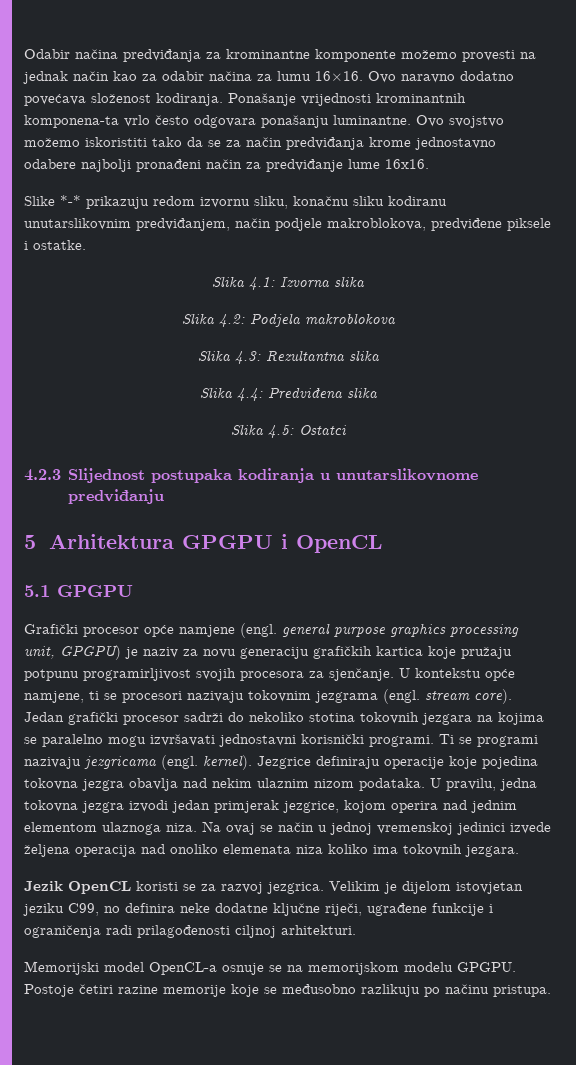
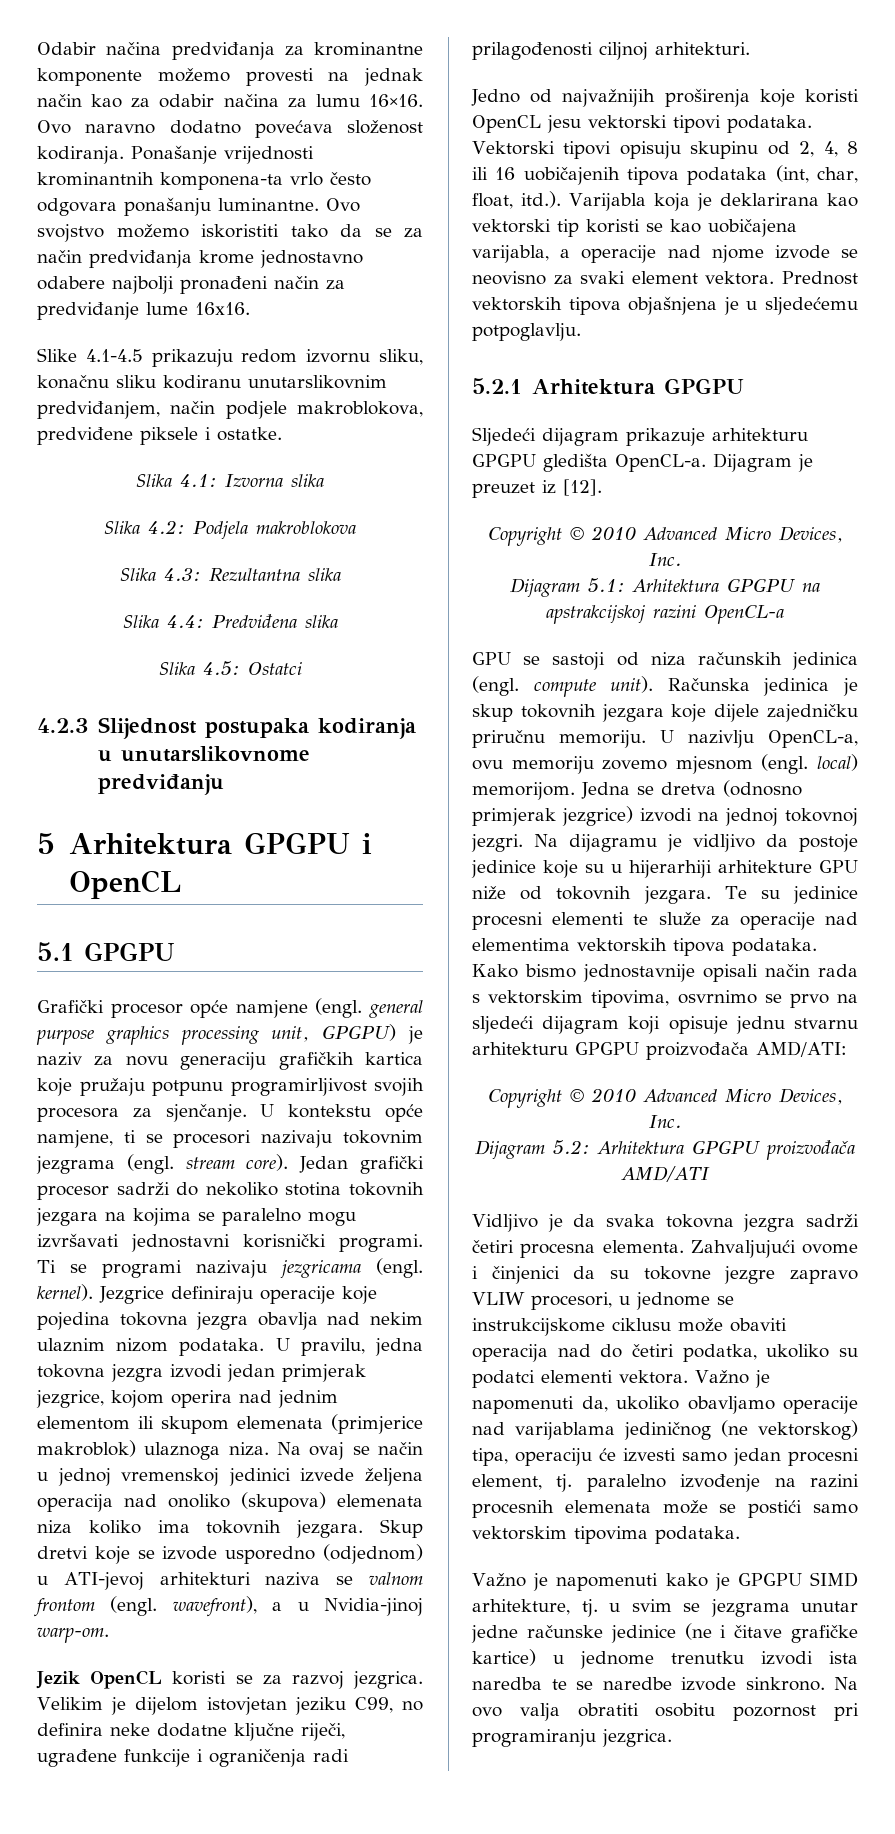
- Slike *-* prikazuju redom izvornu sliku, konačnu sliku kodiranu unutarslikovnim predviđanjem, način podjele makroblokova, predviđene piksele i ostatke.
+ Slike 4.1-4.5 prikazuju redom izvornu sliku, konačnu sliku kodiranu unutarslikovnim predviđanjem, način podjele makroblokova, predviđene piksele i ostatke.
- U pravilu, jedna tokovna jezgra izvodi jedan primjerak jezgrice, kojom operira nad jednim elementom ulaznoga niza.
+ U pravilu, jedna tokovna jezgra izvodi jedan primjerak jezgrice, kojom operira nad jednim elementom ili skupom elemenata (primjerice makroblok) ulaznoga niza.
- Na ovaj se način u jednoj vremenskoj jedinici izvede željena operacija nad onoliko elemenata niza koliko ima tokovnih jezgara.
+ Na ovaj se način u jednoj vremenskoj jedinici izvede željena operacija nad onoliko (skupova) elemenata niza koliko ima tokovnih jezgara. Skup dretvi koje se izvode usporedno (odjednom) u ATI-jevoj arhitekturi naziva se valnom frontom (engl. wavefront), a u Nvidia-jinoj warp-om.
- Memorijski model OpenCL-a osnuje se na memorijskom modelu GPGPU. Postoje četiri razine memorije koje se međusobno razlikuju po načinu pristupa.
+ Jedno od najvažnijih proširenja koje koristi OpenCL jesu vektorski tipovi podataka. Vektorski tipovi opisuju skupinu od 2, 4, 8 ili 16 uobičajenih tipova podataka (int, char, float, itd.). Varijabla koja je deklarirana kao vektorski tip koristi se kao uobičajena varijabla, a operacije nad njome izvode se neovisno za svaki element vektora. Prednost vektorskih tipova objašnjena je u sljedećemu potpoglavlju.
+ 5.2.1 Arhitektura GPGPU
+ Sljedeći dijagram prikazuje arhitekturu GPGPU gledišta OpenCL-a. Dijagram je preuzet iz [12].
+ Copyright © 2010 Advanced Micro Devices, Inc.
+ Dijagram 5.1: Arhitektura GPGPU na apstrakcijskoj razini OpenCL-a
+ GPU se sastoji od niza računskih jedinica (engl. compute unit). Računska jedinica je skup tokovnih jezgara koje dijele zajedničku priručnu memoriju. U nazivlju OpenCL-a, ovu memoriju zovemo mjesnom (engl. local) memorijom. Jedna se dretva (odnosno primjerak jezgrice) izvodi na jednoj tokovnoj jezgri. Na dijagramu je vidljivo da postoje jedinice koje su u hijerarhiji arhitekture GPU niže od tokovnih jezgara. Te su jedinice procesni elementi te služe za operacije nad elementima vektorskih tipova podataka. Kako bismo jednostavnije opisali način rada s vektorskim tipovima, osvrnimo se prvo na sljedeći dijagram koji opisuje jednu stvarnu arhitekturu GPGPU proizvođača AMD/ATI:
+ Copyright © 2010 Advanced Micro Devices, Inc.
+ Dijagram 5.2: Arhitektura GPGPU proizvođača AMD/ATI
+ Vidljivo je da svaka tokovna jezgra sadrži četiri procesna elementa. Zahvaljujući ovome i činjenici da su tokovne jezgre zapravo VLIW procesori, u jednome se instrukcijskome ciklusu može obaviti operacija nad do četiri podatka, ukoliko su podatci elementi vektora. Važno je napomenuti da, ukoliko obavljamo operacije nad varijablama jediničnog (ne vektorskog) tipa, operaciju će izvesti samo jedan procesni element, tj. paralelno izvođenje na razini procesnih elemenata može se postići samo vektorskim tipovima podataka.
+ Važno je napomenuti kako je GPGPU SIMD arhitekture, tj. u svim se jezgrama unutar jedne računske jedinice (ne i čitave grafičke kartice) u jednome trenutku izvodi ista naredba te se naredbe izvode sinkrono. Na ovo valja obratiti osobitu pozornost pri programiranju jezgrica.

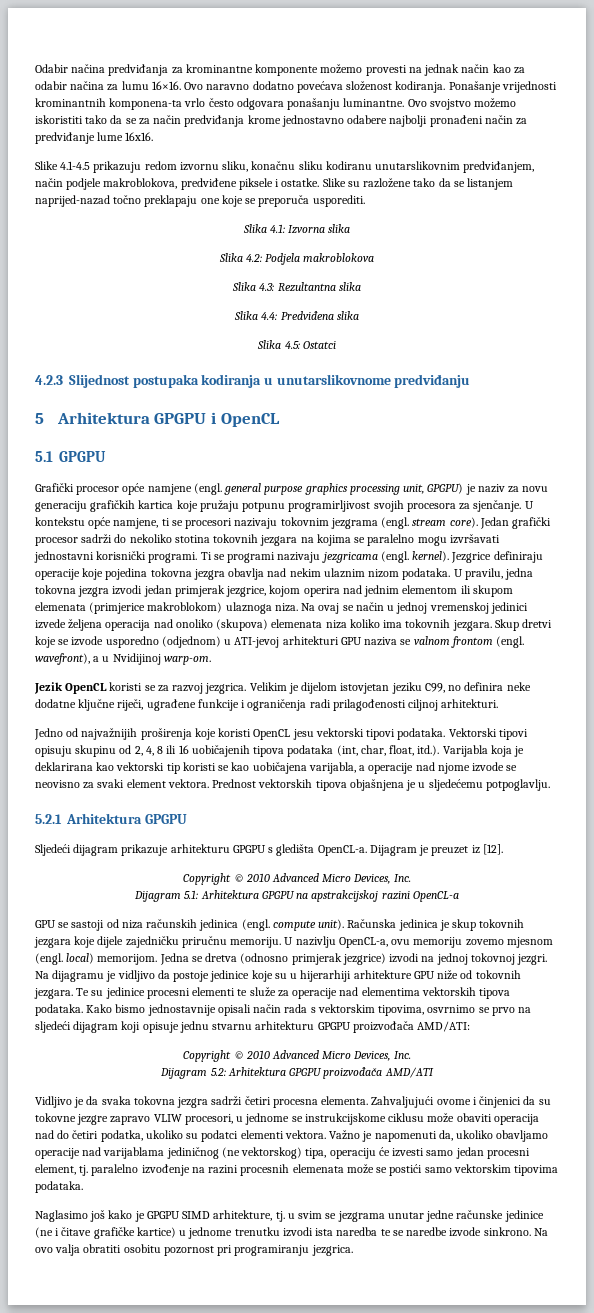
+ Slike su razložene tako da se listanjem naprijed-nazad točno preklapaju one koje se preporuča usporediti.
- U pravilu, jedna tokovna jezgra izvodi jedan primjerak jezgrice, kojom operira nad jednim elementom ili skupom elemenata (primjerice makroblok) ulaznoga niza.
+ U pravilu, jedna tokovna jezgra izvodi jedan primjerak jezgrice, kojom operira nad jednim elementom ili skupom elemenata (primjerice makroblokom) ulaznoga niza.
- Skup dretvi koje se izvode usporedno (odjednom) u ATI-jevoj arhitekturi naziva se valnom frontom (engl. wavefront), a u Nvidia-jinoj warp-om.
+ Skup dretvi koje se izvode usporedno (odjednom) u ATI-jevoj arhitekturi GPU naziva se valnom frontom (engl. wavefront), a u Nvidijinoj warp-om.
- Sljedeći dijagram prikazuje arhitekturu GPGPU gledišta OpenCL-a.
+ Sljedeći dijagram prikazuje arhitekturu GPGPU s gledišta OpenCL-a.
- Važno je napomenuti kako je GPGPU SIMD arhitekture, tj. u svim se jezgrama unutar jedne računske jedinice (ne i čitave grafičke kartice) u jednome trenutku izvodi ista naredba te se naredbe izvode sinkrono.
+ Naglasimo još kako je GPGPU SIMD arhitekture, tj. u svim se jezgrama unutar jedne računske jedinice (ne i čitave grafičke kartice) u jednome trenutku izvodi ista naredba te se naredbe izvode sinkrono.

